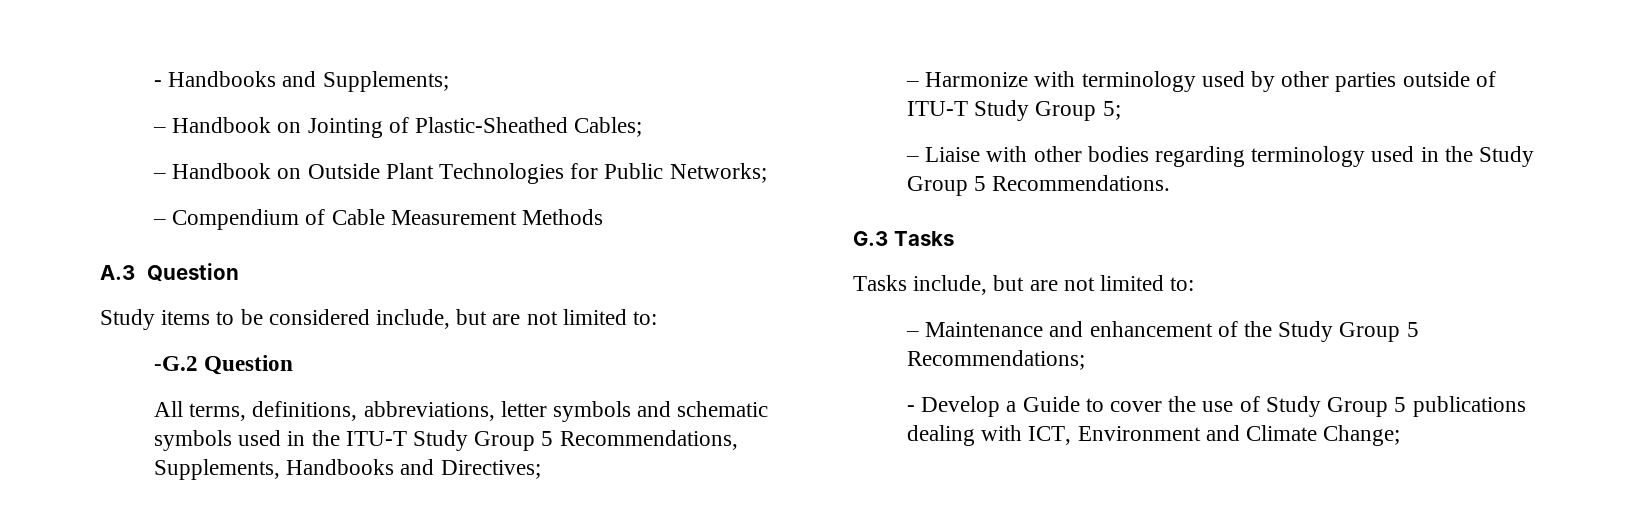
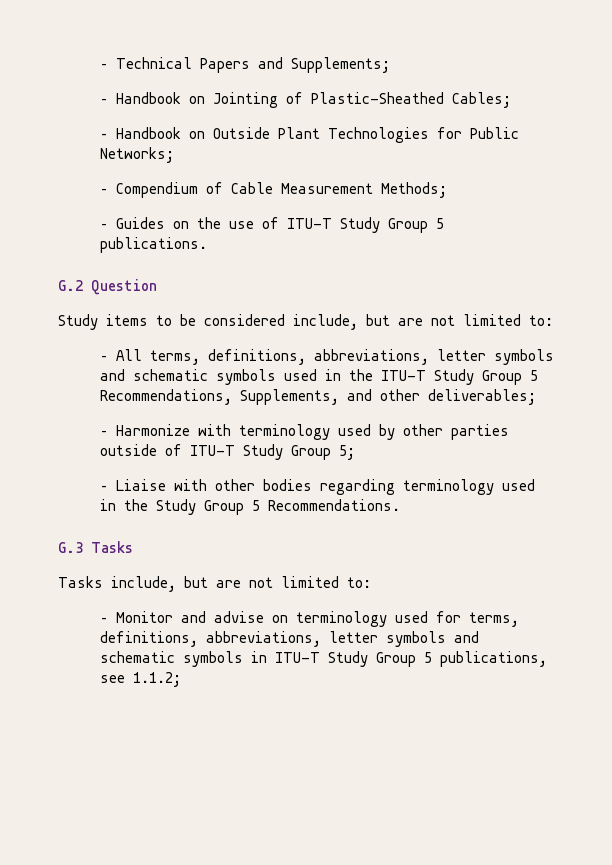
- - Handbooks and Supplements;
+ – Technical Papers and Supplements;
- – Compendium of Cable Measurement Methods
- A.3 Question
+ – Compendium of Cable Measurement Methods;
+ – Guides on the use of ITU-T Study Group 5 publications.
+ G.2 Question
- -G.2 Question
- All terms, definitions, abbreviations, letter symbols and schematic symbols used in the ITU-T Study Group 5 Recommendations, Supplements, Handbooks and Directives;
+ – All terms, definitions, abbreviations, letter symbols and schematic symbols used in the ITU-T Study Group 5 Recommendations, Supplements, and other deliverables;
- – Maintenance and enhancement of the Study Group 5 Recommendations;
- - Develop a Guide to cover the use of Study Group 5 publications dealing with ICT, Environment and Climate Change;
+ – Monitor and advise on terminology used for terms, definitions, abbreviations, letter symbols and schematic symbols in ITU-T Study Group 5 publications, see 1.1.2;

